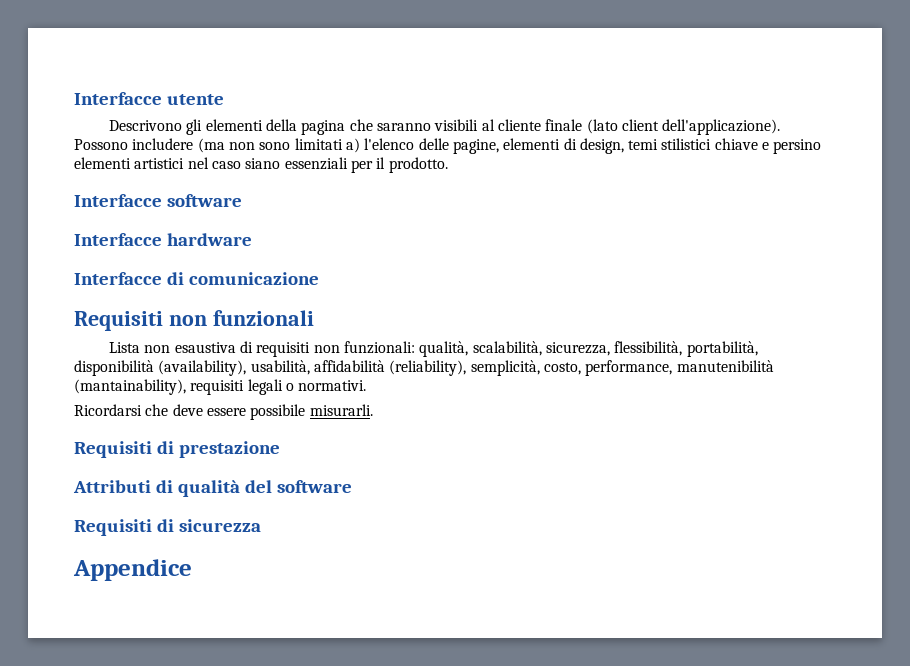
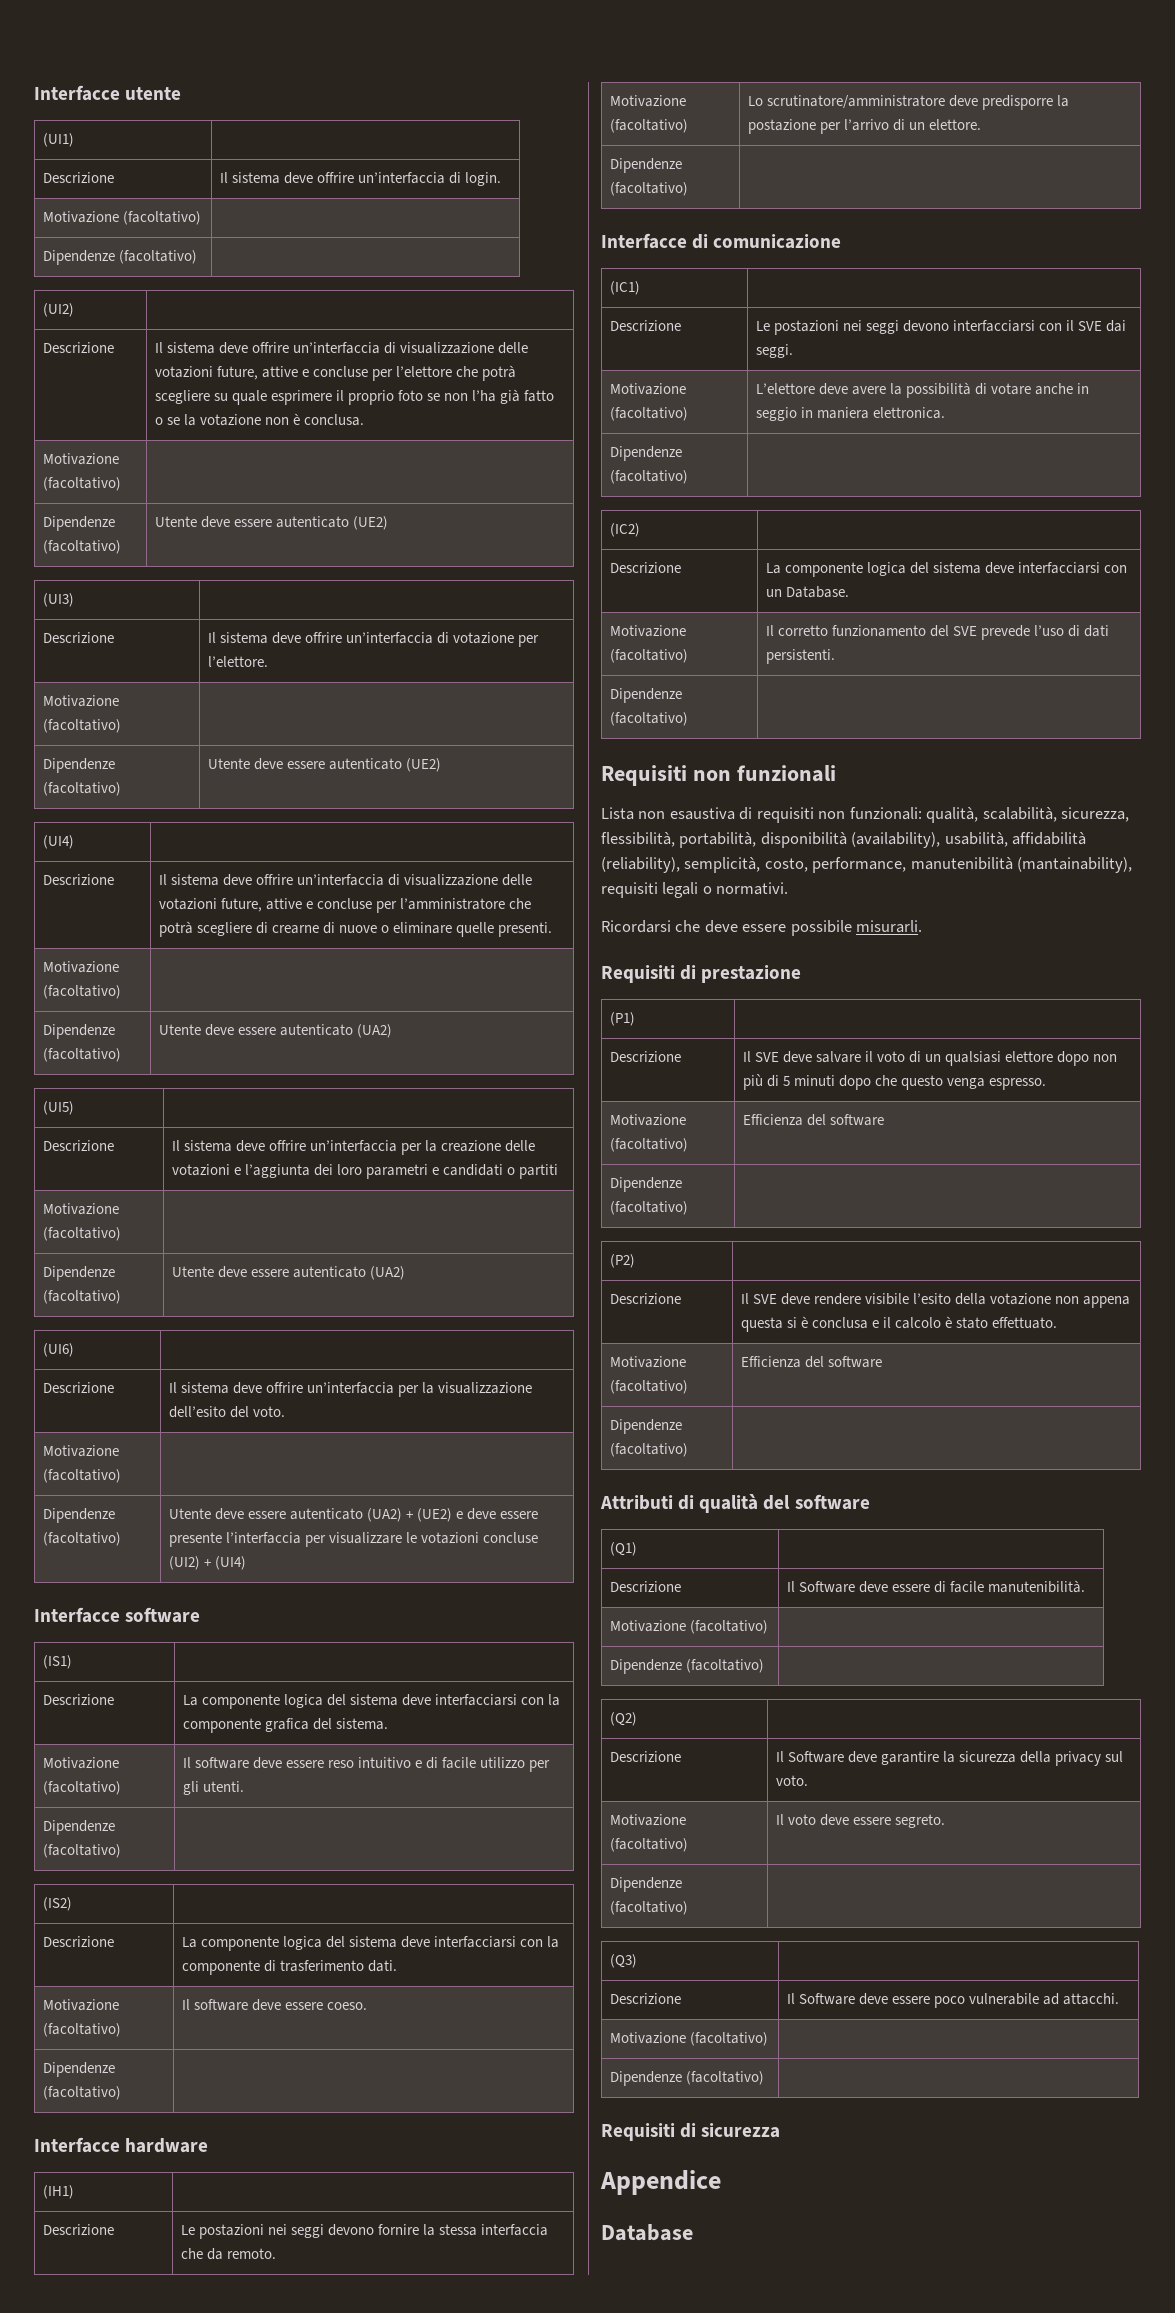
- Descrivono gli elementi della pagina che saranno visibili al cliente finale (lato client dell'applicazione). Possono includere (ma non sono limitati a) l'elenco delle pagine, elementi di design, temi stilistici chiave e persino elementi artistici nel caso siano essenziali per il prodotto.
+ (UI1) |
+ Descrizione | Il sistema deve offrire un’interfaccia di login.
+ Motivazione (facoltativo) |
+ Dipendenze (facoltativo) |
+ (UI2) |
+ Descrizione | Il sistema deve offrire un’interfaccia di visualizzazione delle votazioni future, attive e concluse per l’elettore che potrà scegliere su quale esprimere il proprio foto se non l’ha già fatto o se la votazione non è conclusa.
+ Motivazione (facoltativo) |
+ Dipendenze (facoltativo) | Utente deve essere autenticato (UE2)
+ (UI3) |
+ Descrizione | Il sistema deve offrire un’interfaccia di votazione per l’elettore.
+ Motivazione (facoltativo) |
+ Dipendenze (facoltativo) | Utente deve essere autenticato (UE2)
+ (UI4) |
+ Descrizione | Il sistema deve offrire un’interfaccia di visualizzazione delle votazioni future, attive e concluse per l’amministratore che potrà scegliere di crearne di nuove o eliminare quelle presenti.
+ Motivazione (facoltativo) |
+ Dipendenze (facoltativo) | Utente deve essere autenticato (UA2)
+ (UI5) |
+ Descrizione | Il sistema deve offrire un’interfaccia per la creazione delle votazioni e l’aggiunta dei loro parametri e candidati o partiti
+ Motivazione (facoltativo) |
+ Dipendenze (facoltativo) | Utente deve essere autenticato (UA2)
+ (UI6) |
+ Descrizione | Il sistema deve offrire un’interfaccia per la visualizzazione dell’esito del voto.
+ Motivazione (facoltativo) |
+ Dipendenze (facoltativo) | Utente deve essere autenticato (UA2) + (UE2) e deve essere presente l’interfaccia per visualizzare le votazioni concluse (UI2) + (UI4)
  Interfacce software
+ (IS1) |
+ Descrizione | La componente logica del sistema deve interfacciarsi con la componente grafica del sistema.
+ Motivazione (facoltativo) | Il software deve essere reso intuitivo e di facile utilizzo per gli utenti.
+ Dipendenze (facoltativo) |
+ (IS2) |
+ Descrizione | La componente logica del sistema deve interfacciarsi con la componente di trasferimento dati.
+ Motivazione (facoltativo) | Il software deve essere coeso.
+ Dipendenze (facoltativo) |
  Interfacce hardware
+ (IH1) |
+ Descrizione | Le postazioni nei seggi devono fornire la stessa interfaccia che da remoto.
+ Motivazione (facoltativo) | Lo scrutinatore/amministratore deve predisporre la postazione per l’arrivo di un elettore.
+ Dipendenze (facoltativo) |
  Interfacce di comunicazione
+ (IC1) |
+ Descrizione | Le postazioni nei seggi devono interfacciarsi con il SVE dai seggi.
+ Motivazione (facoltativo) | L’elettore deve avere la possibilità di votare anche in seggio in maniera elettronica.
+ Dipendenze (facoltativo) |
+ (IC2) |
+ Descrizione | La componente logica del sistema deve interfacciarsi con un Database.
+ Motivazione (facoltativo) | Il corretto funzionamento del SVE prevede l’uso di dati persistenti.
+ Dipendenze (facoltativo) |
+ (P1) |
+ Descrizione | Il SVE deve salvare il voto di un qualsiasi elettore dopo non più di 5 minuti dopo che questo venga espresso.
+ Motivazione (facoltativo) | Efficienza del software
+ Dipendenze (facoltativo) |
+ (P2) |
+ Descrizione | Il SVE deve rendere visibile l’esito della votazione non appena questa si è conclusa e il calcolo è stato effettuato.
+ Motivazione (facoltativo) | Efficienza del software
+ Dipendenze (facoltativo) |
+ (Q1) |
+ Descrizione | Il Software deve essere di facile manutenibilità.
+ Motivazione (facoltativo) |
+ Dipendenze (facoltativo) |
+ (Q2) |
+ Descrizione | Il Software deve garantire la sicurezza della privacy sul voto.
+ Motivazione (facoltativo) | Il voto deve essere segreto.
+ Dipendenze (facoltativo) |
+ (Q3) |
+ Descrizione | Il Software deve essere poco vulnerabile ad attacchi.
+ Motivazione (facoltativo) |
+ Dipendenze (facoltativo) |
+ Database

